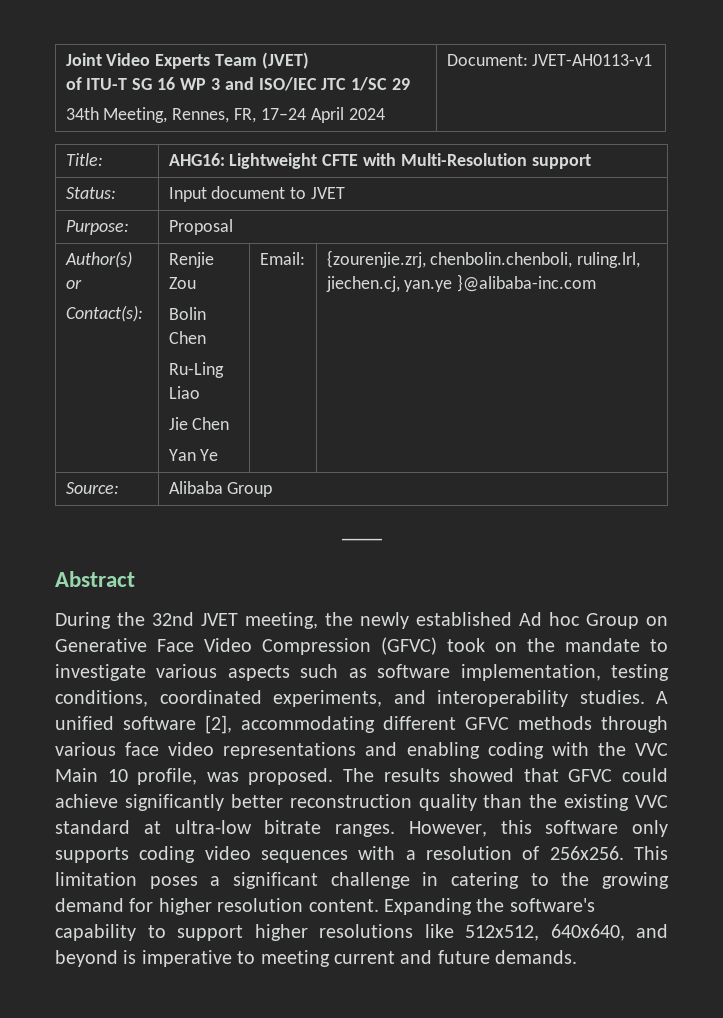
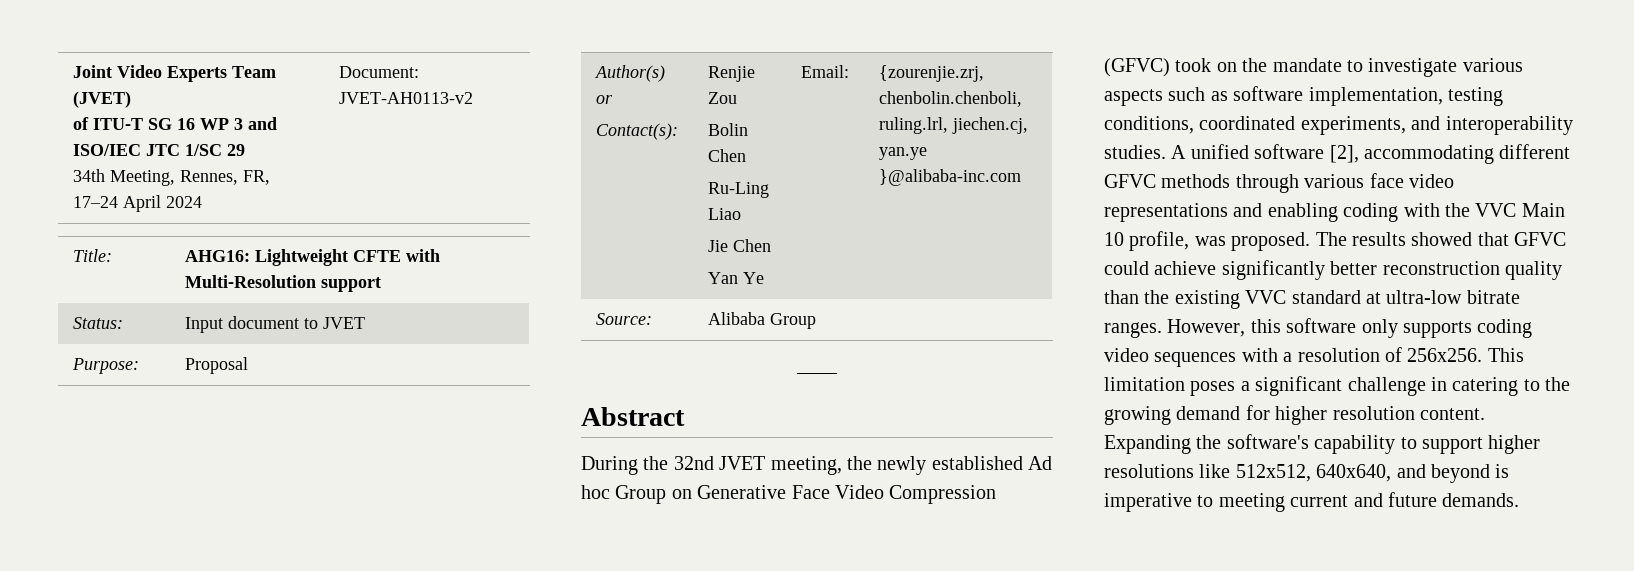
  Joint Video Experts Team (JVET)
  of ITU-T SG 16 WP 3 and ISO/IEC JTC 1/SC 29
- 34th Meeting, Rennes, FR, 17–24 April 2024 | Document: JVET-AH0113-v1
+ 34th Meeting, Rennes, FR, 17–24 April 2024 | Document: JVET-AH0113-v2

